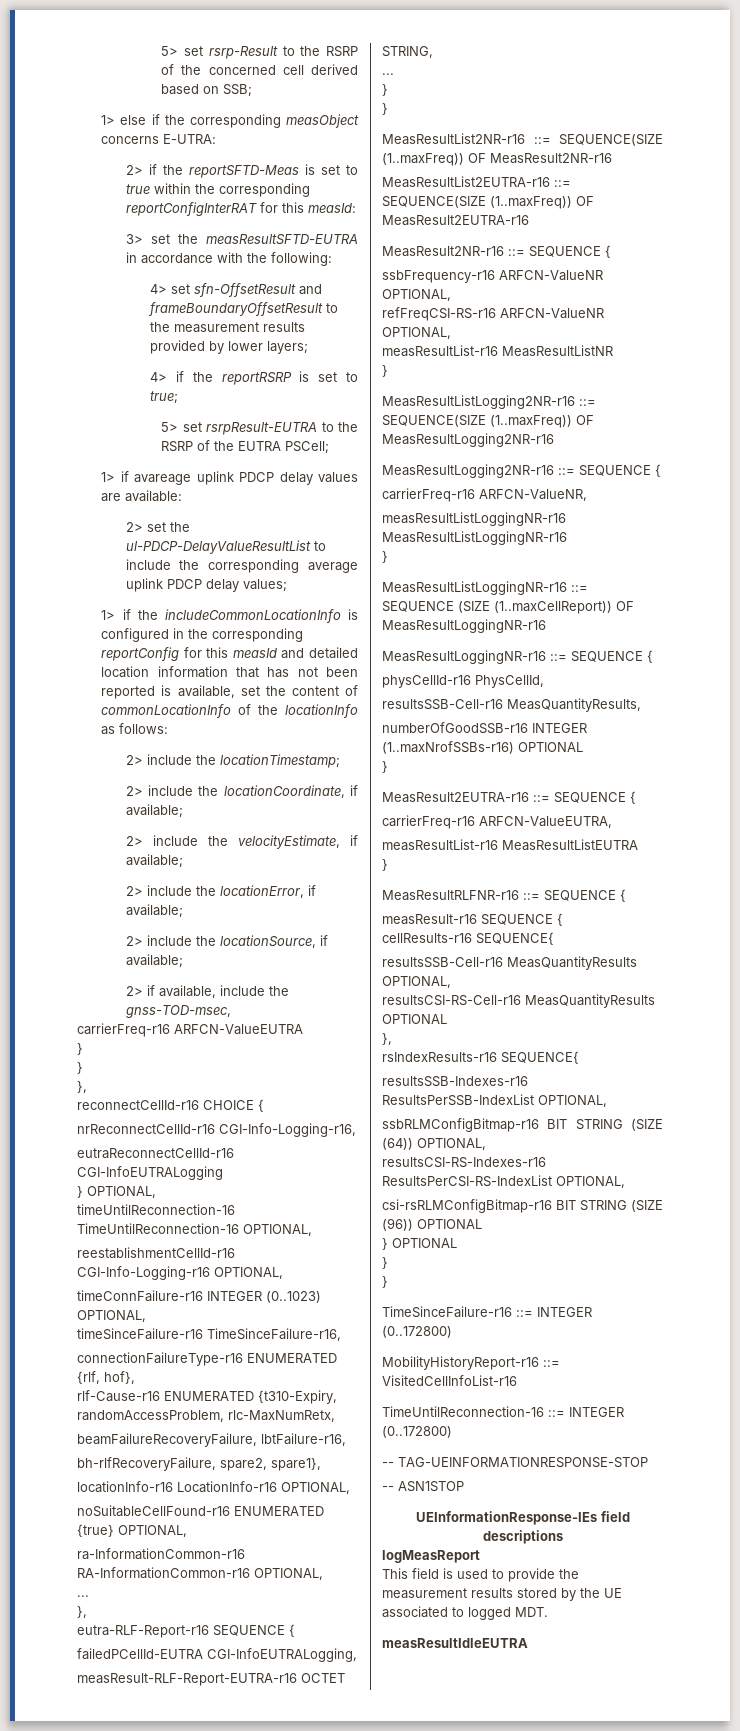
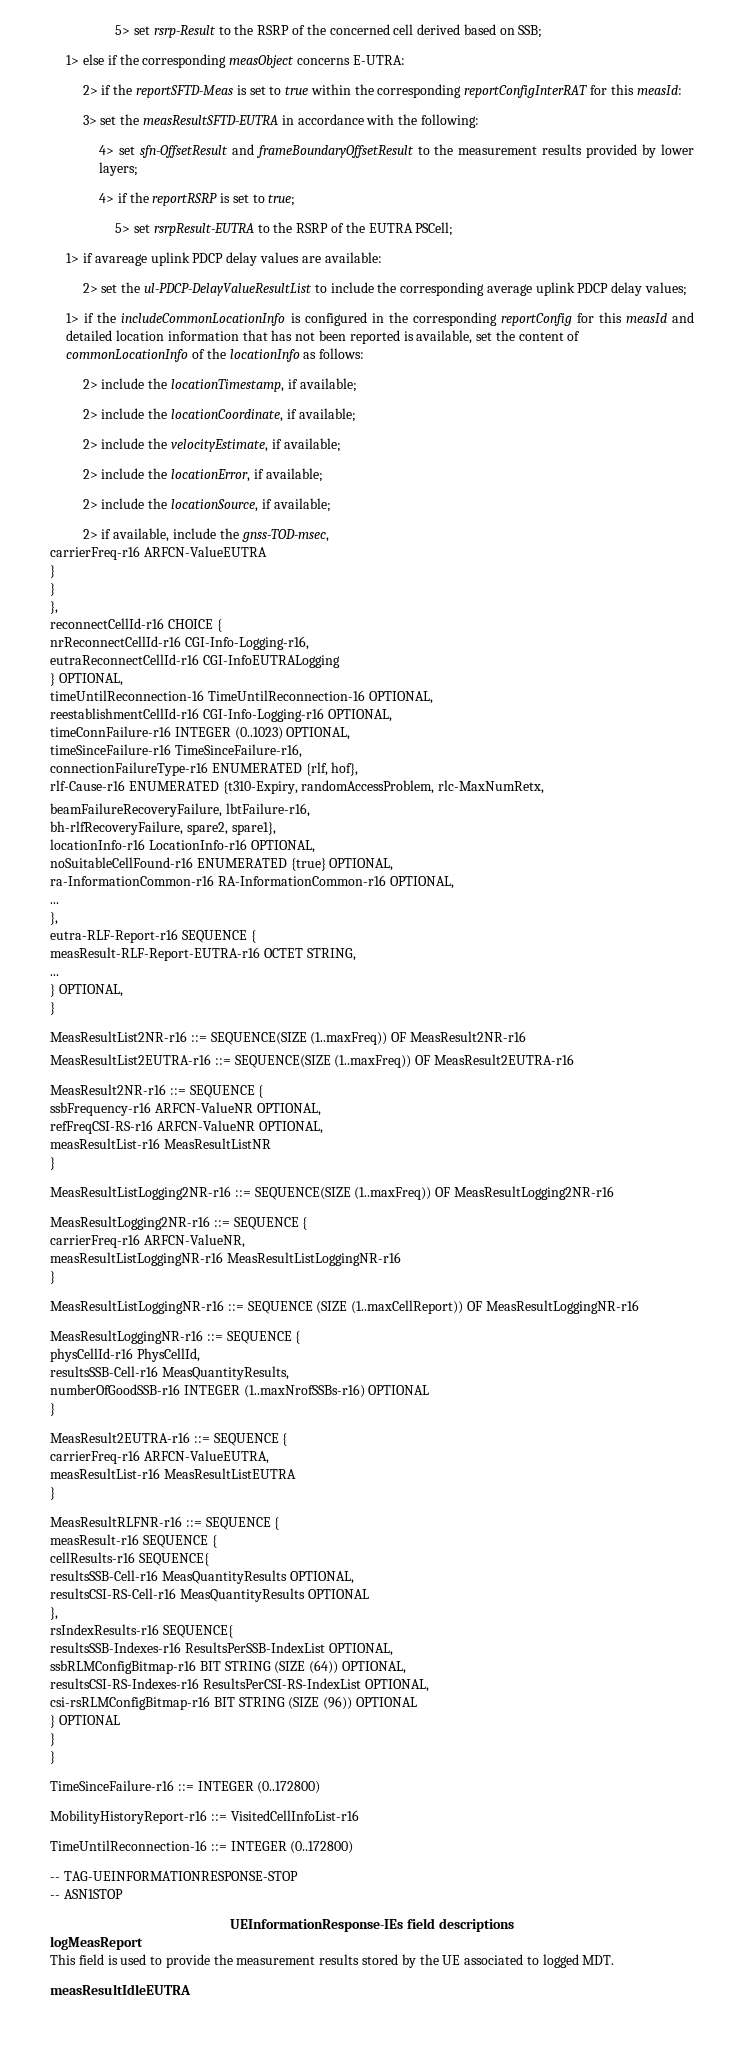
- 2> include the locationTimestamp;
+ 2> include the locationTimestamp, if available;
- failedPCellId-EUTRA CGI-InfoEUTRALogging,
  measResult-RLF-Report-EUTRA-r16 OCTET STRING,
  ...
- }
+ } OPTIONAL,

